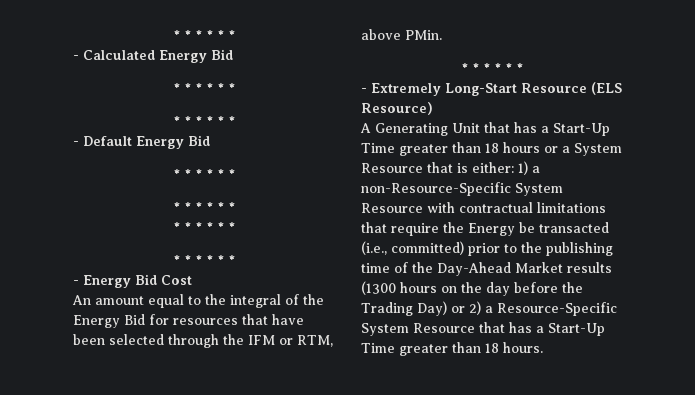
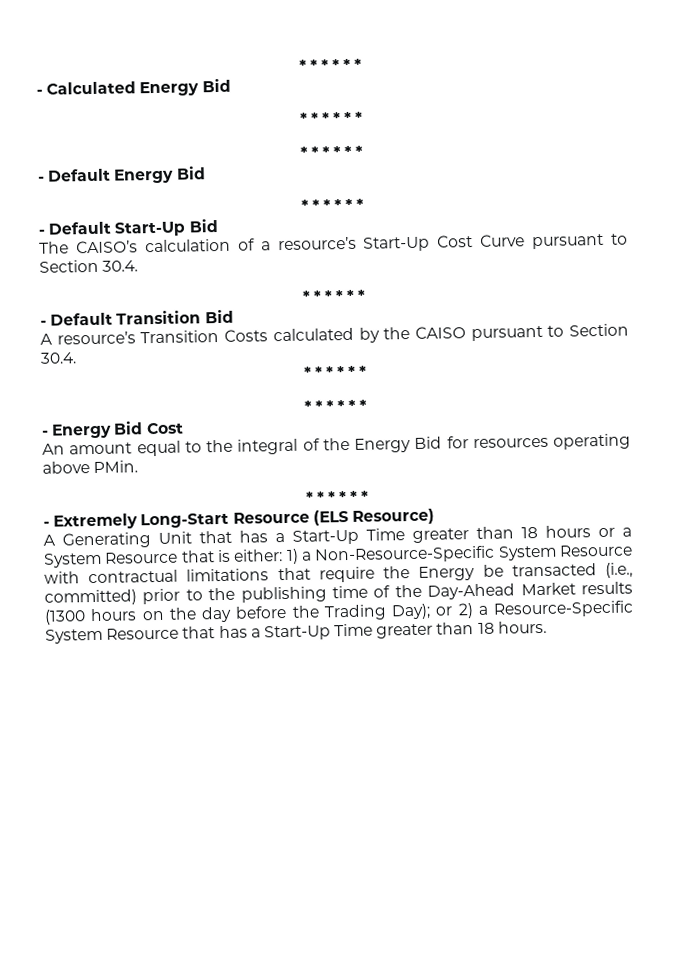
  - Default Energy Bid
  * * * * * *
+ - Default Start-Up Bid
+ The CAISO’s calculation of a resource’s Start-Up Cost Curve pursuant to Section 30.4.
  * * * * * *
+ - Default Transition Bid
+ A resource’s Transition Costs calculated by the CAISO pursuant to Section 30.4.
- An amount equal to the integral of the Energy Bid for resources that have been selected through the IFM or RTM, above PMin.
+ An amount equal to the integral of the Energy Bid for resources operating above PMin.
- 1) a non-Resource-Specific System Resource with contractual limitations that require the Energy be transacted (i.e., committed) prior to the publishing time of the Day-Ahead Market results (1300 hours on the day before the Trading Day) or 2) a Resource-Specific System Resource that has a Start-Up Time greater than 18 hours.
+ 1) a Non-Resource-Specific System Resource with contractual limitations that require the Energy be transacted (i.e., committed) prior to the publishing time of the Day-Ahead Market results (1300 hours on the day before the Trading Day); or 2) a Resource-Specific System Resource that has a Start-Up Time greater than 18 hours.

